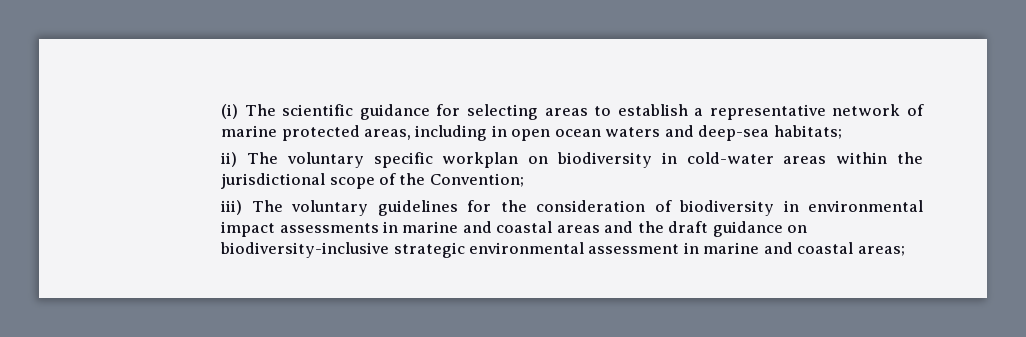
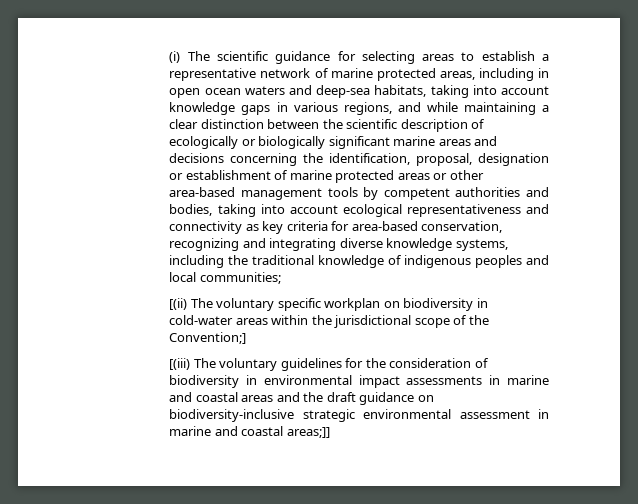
- (i) The scientific guidance for selecting areas to establish a representative network of marine protected areas, including in open ocean waters and deep-sea habitats;
- ii) The voluntary specific workplan on biodiversity in cold-water areas within the jurisdictional scope of the Convention;
- iii) The voluntary guidelines for the consideration of biodiversity in environmental impact assessments in marine and coastal areas and the draft guidance on biodiversity-inclusive strategic environmental assessment in marine and coastal areas;
+ (i) The scientific guidance for selecting areas to establish a representative network of marine protected areas, including in open ocean waters and deep-sea habitats, taking into account knowledge gaps in various regions, and while maintaining a clear distinction between the scientific description of ecologically or biologically significant marine areas and decisions concerning the identification, proposal, designation or establishment of marine protected areas or other area-based management tools by competent authorities and bodies, taking into account ecological representativeness and connectivity as key criteria for area-based conservation, recognizing and integrating diverse knowledge systems, including the traditional knowledge of indigenous peoples and local communities;
+ [(ii) The voluntary specific workplan on biodiversity in cold-water areas within the jurisdictional scope of the Convention;]
+ [(iii) The voluntary guidelines for the consideration of biodiversity in environmental impact assessments in marine and coastal areas and the draft guidance on biodiversity-inclusive strategic environmental assessment in marine and coastal areas;]]

